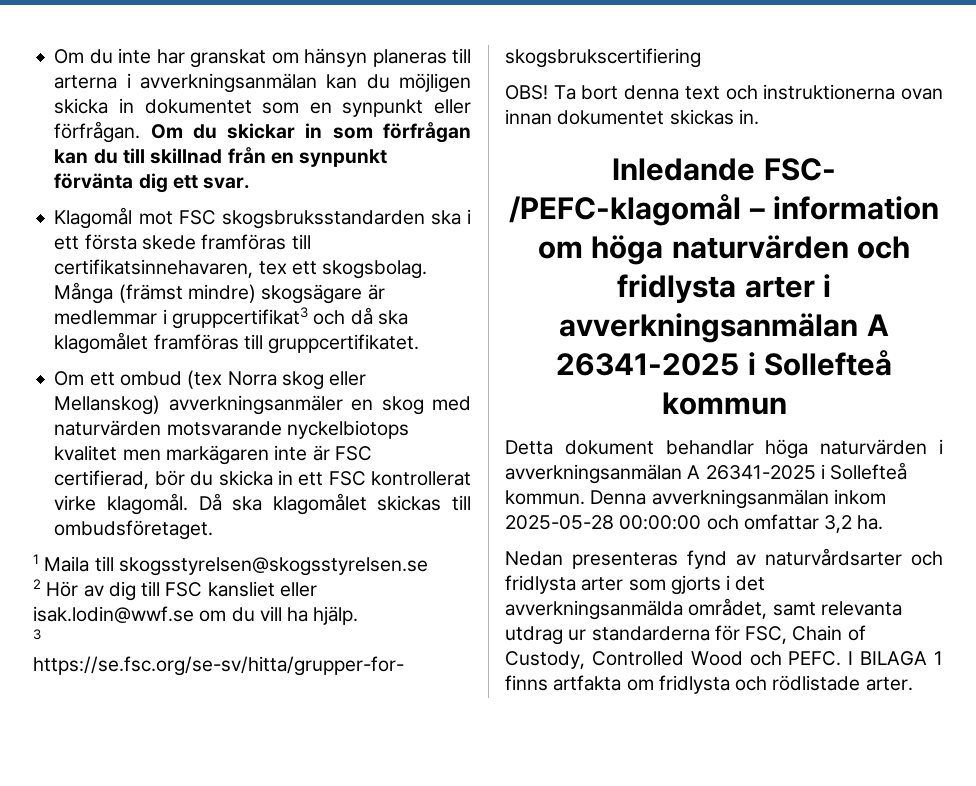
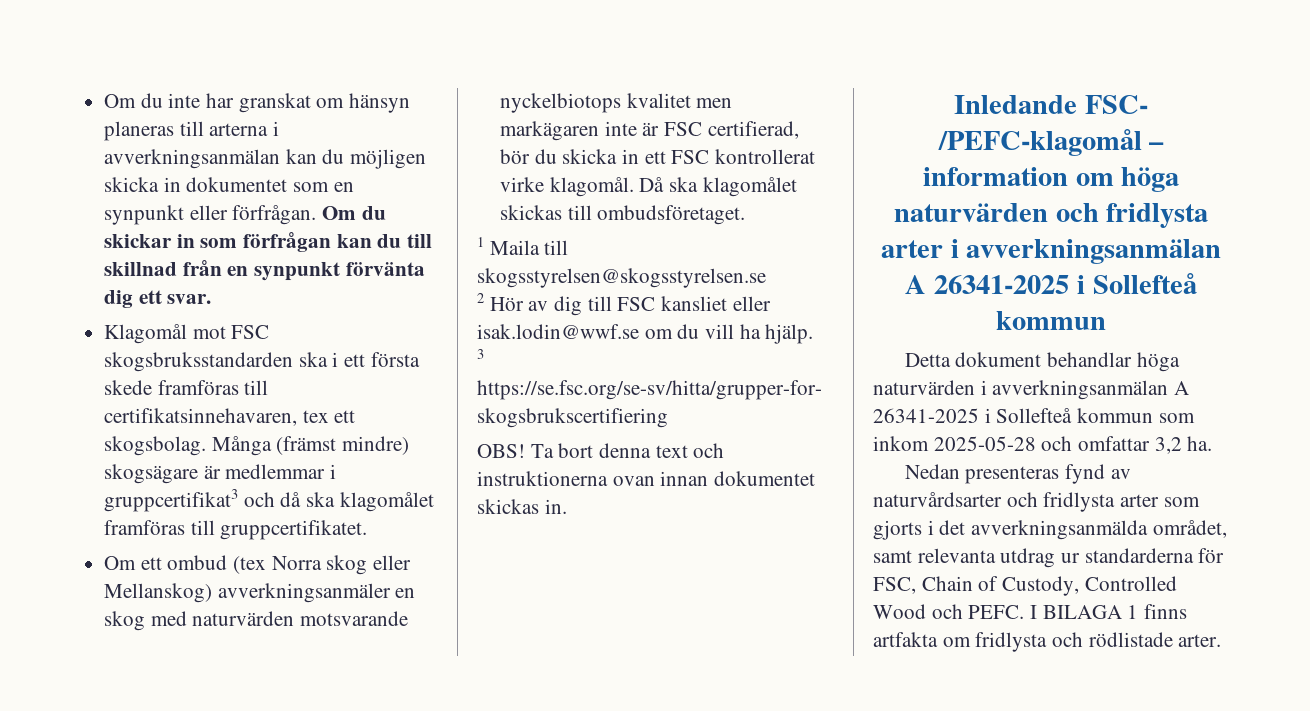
- Detta dokument behandlar höga naturvärden i avverkningsanmälan A 26341-2025 i Sollefteå kommun. Denna avverkningsanmälan inkom 2025-05-28 00:00:00 och omfattar 3,2 ha.
+ Detta dokument behandlar höga naturvärden i avverkningsanmälan A 26341-2025 i Sollefteå kommun som inkom 2025-05-28 och omfattar 3,2 ha.

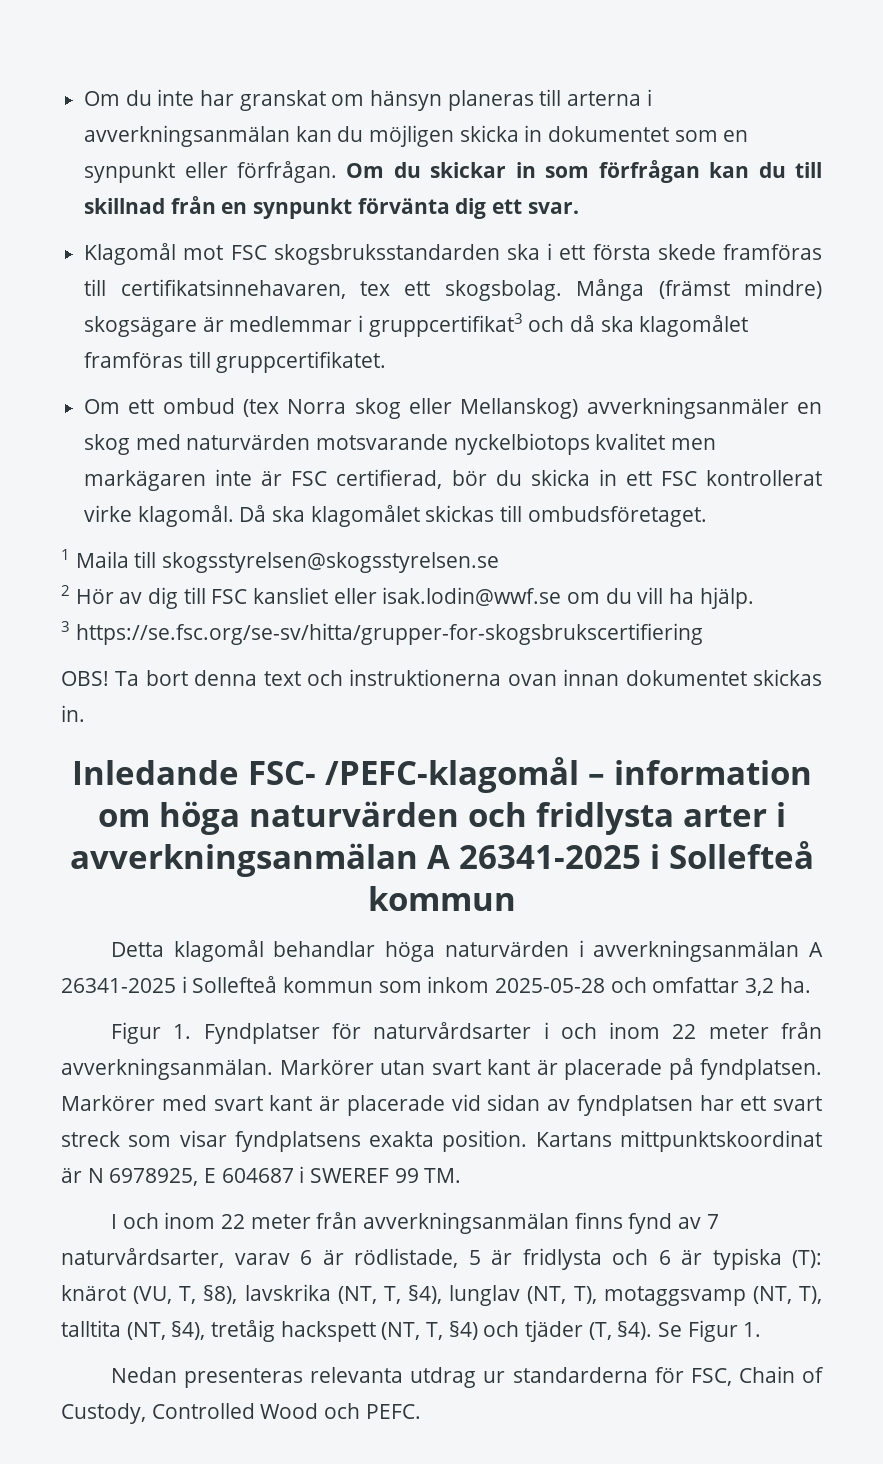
- Detta dokument behandlar höga naturvärden i avverkningsanmälan A 26341-2025 i Sollefteå kommun som inkom 2025-05-28 och omfattar 3,2 ha.
+ Detta klagomål behandlar höga naturvärden i avverkningsanmälan A 26341-2025 i Sollefteå kommun som inkom 2025-05-28 och omfattar 3,2 ha.
- Nedan presenteras fynd av naturvårdsarter och fridlysta arter som gjorts i det avverkningsanmälda området, samt relevanta utdrag ur standarderna för FSC, Chain of Custody, Controlled Wood och PEFC. I BILAGA 1 finns artfakta om fridlysta och rödlistade arter.
+ Figur 1. Fyndplatser för naturvårdsarter i och inom 22 meter från avverkningsanmälan. Markörer utan svart kant är placerade på fyndplatsen. Markörer med svart kant är placerade vid sidan av fyndplatsen har ett svart streck som visar fyndplatsens exakta position. Kartans mittpunktskoordinat är N 6978925, E 604687 i SWEREF 99 TM.
+ I och inom 22 meter från avverkningsanmälan finns fynd av 7 naturvårdsarter, varav 6 är rödlistade, 5 är fridlysta och 6 är typiska (T): knärot (VU, T, §8), lavskrika (NT, T, §4), lunglav (NT, T), motaggsvamp (NT, T), talltita (NT, §4), tretåig hackspett (NT, T, §4) och tjäder (T, §4). Se Figur 1.
+ Nedan presenteras relevanta utdrag ur standarderna för FSC, Chain of Custody, Controlled Wood och PEFC.

